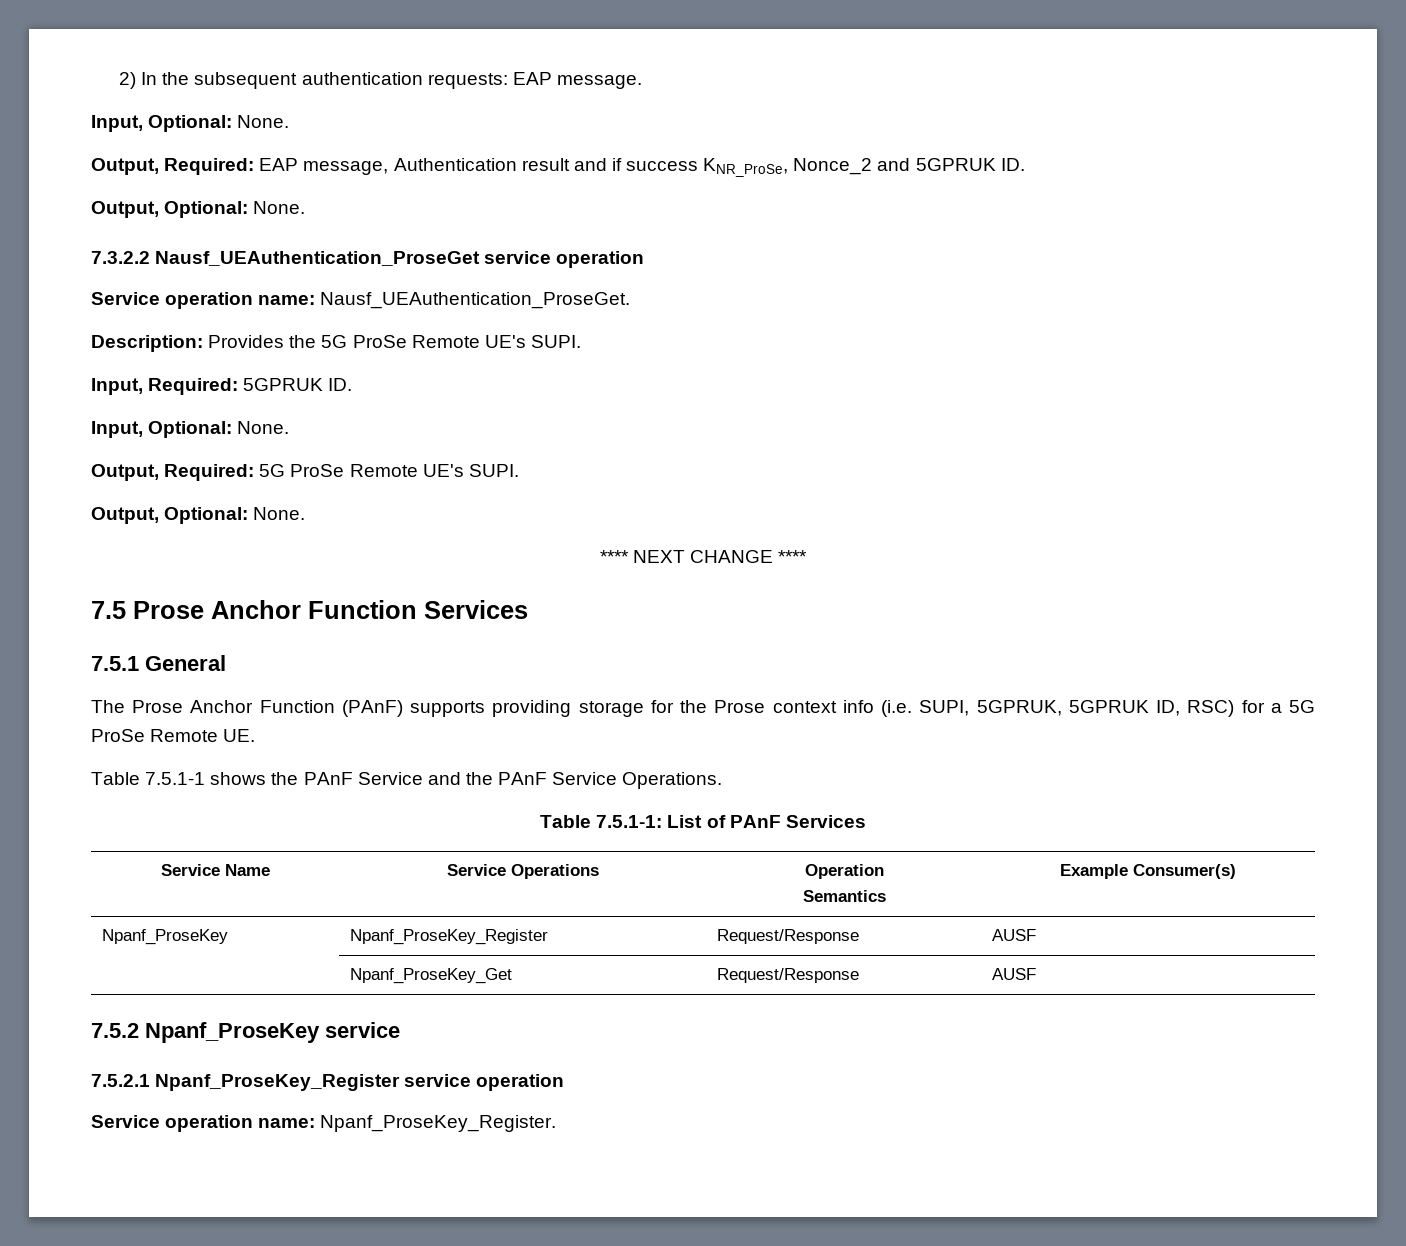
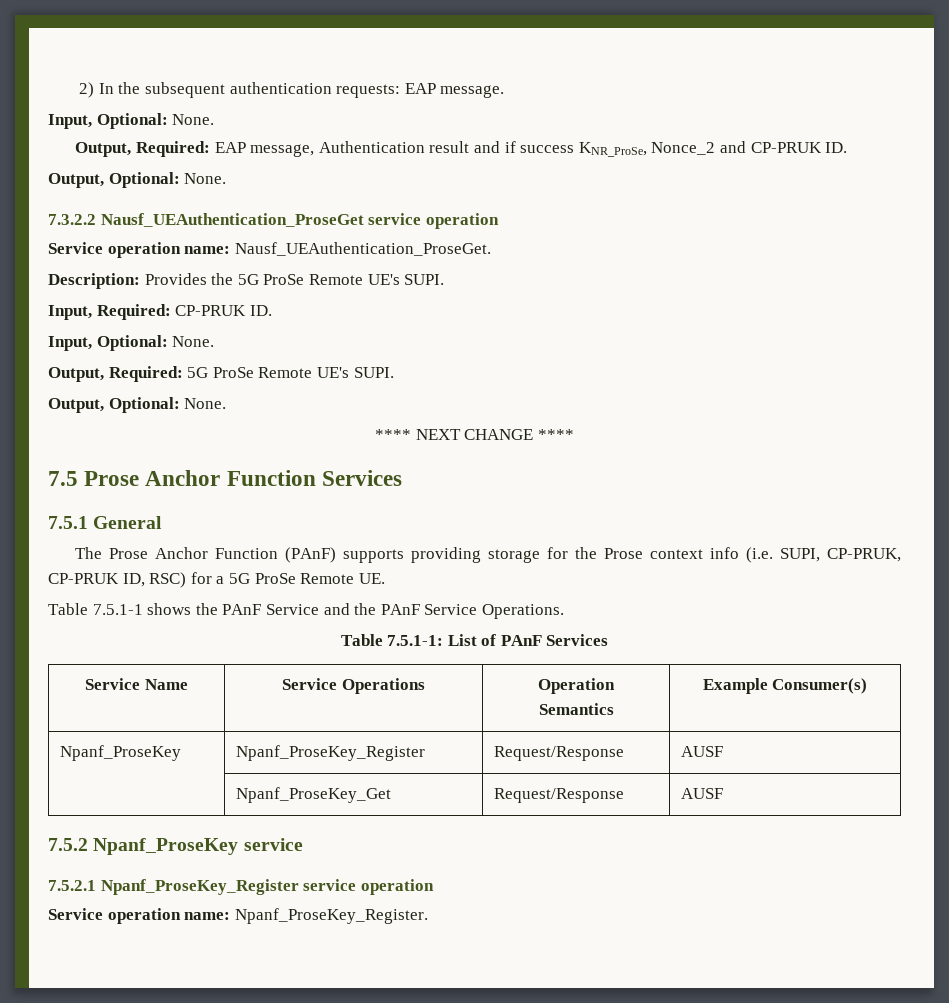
- Output, Required: EAP message, Authentication result and if success KNR_ProSe, Nonce_2 and 5GPRUK ID.
+ Output, Required: EAP message, Authentication result and if success KNR_ProSe, Nonce_2 and CP-PRUK ID.
- Input, Required: 5GPRUK ID.
+ Input, Required: CP-PRUK ID.
- The Prose Anchor Function (PAnF) supports providing storage for the Prose context info (i.e. SUPI, 5GPRUK, 5GPRUK ID, RSC) for a 5G ProSe Remote UE.
+ The Prose Anchor Function (PAnF) supports providing storage for the Prose context info (i.e. SUPI, CP-PRUK, CP-PRUK ID, RSC) for a 5G ProSe Remote UE.

